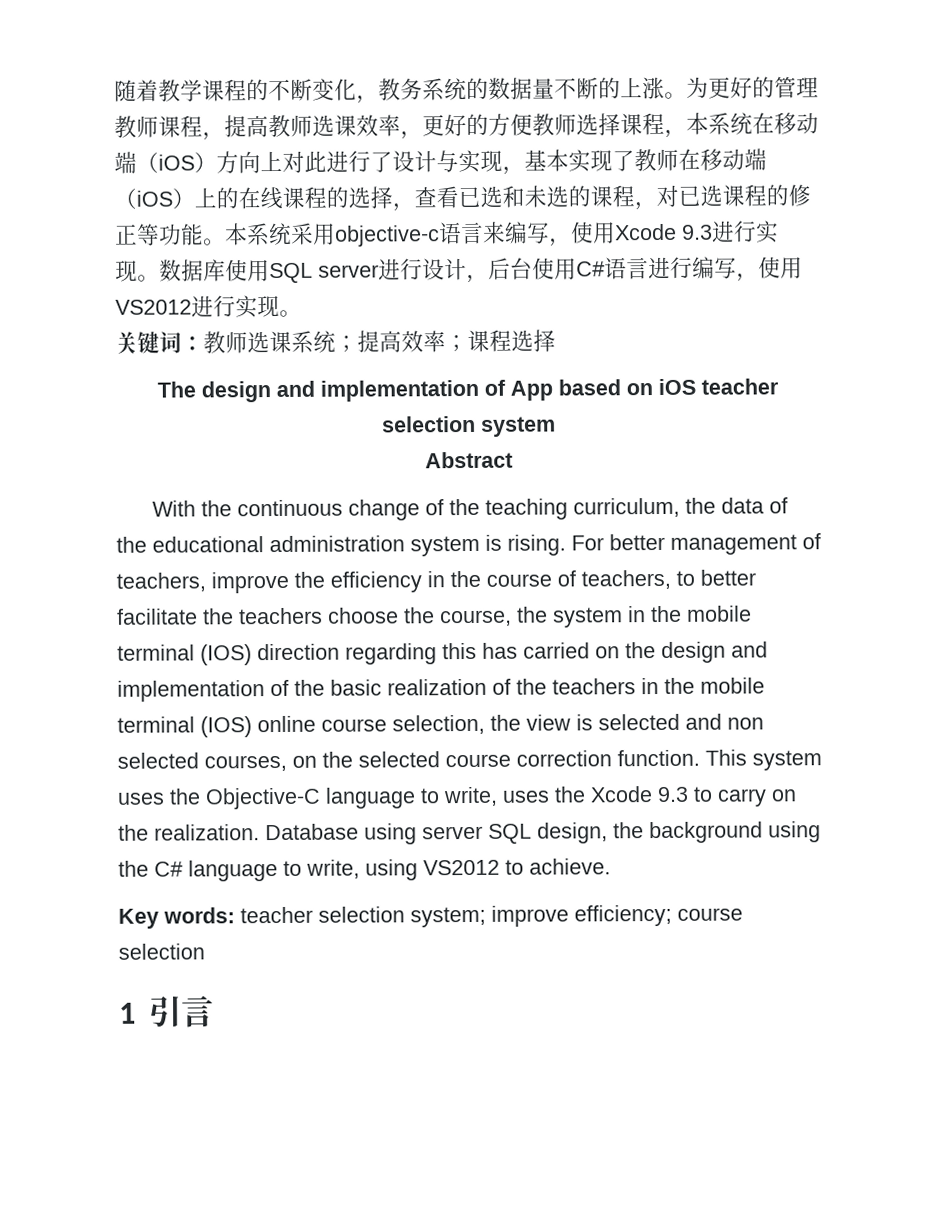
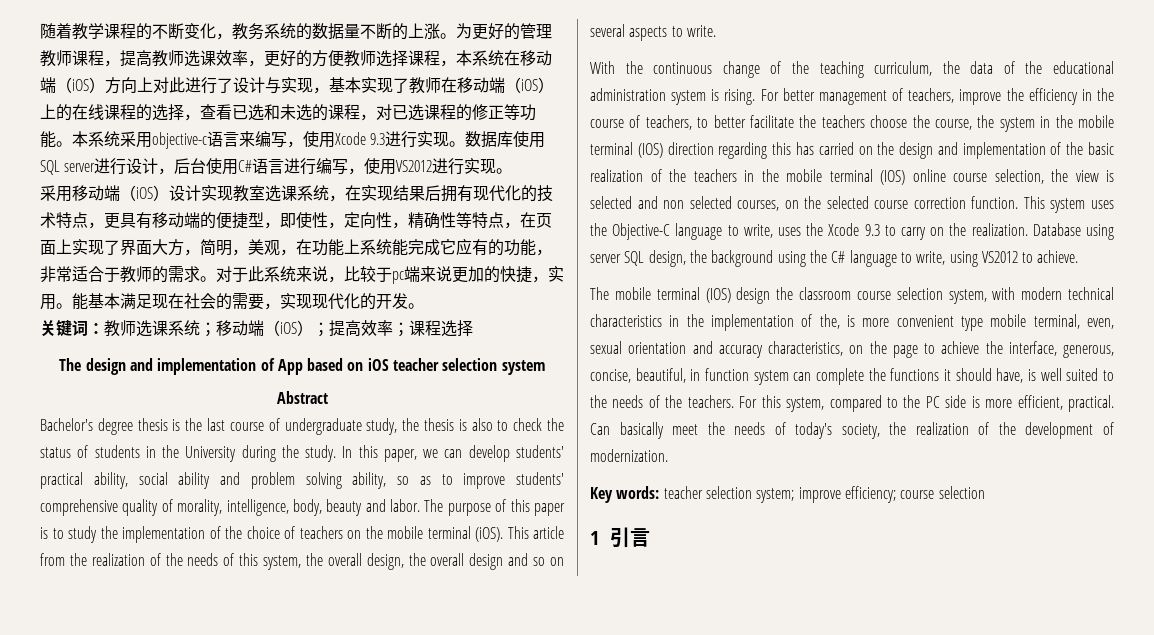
+ 采用移动端（iOS）设计实现教室选课系统，在实现结果后拥有现代化的技术特点，更具有移动端的便捷型，即使性，定向性，精确性等特点，在页面上实现了界面大方，简明，美观，在功能上系统能完成它应有的功能，非常适合于教师的需求。对于此系统来说，比较于pc端来说更加的快捷，实用。能基本满足现在社会的需要，实现现代化的开发。
- 关键词：教师选课系统；提高效率；课程选择
+ 关键词：教师选课系统；移动端（iOS）；提高效率；课程选择
+ Bachelor's degree thesis is the last course of undergraduate study, the thesis is also to check the status of students in the University during the study. In this paper, we can develop students' practical ability, social ability and problem solving ability, so as to improve students' comprehensive quality of morality, intelligence, body, beauty and labor. The purpose of this paper is to study the implementation of the choice of teachers on the mobile terminal (iOS). This article from the realization of the needs of this system, the overall design, the overall design and so on several aspects to write.
+ The mobile terminal (IOS) design the classroom course selection system, with modern technical characteristics in the implementation of the, is more convenient type mobile terminal, even, sexual orientation and accuracy characteristics, on the page to achieve the interface, generous, concise, beautiful, in function system can complete the functions it should have, is well suited to the needs of the teachers. For this system, compared to the PC side is more efficient, practical. Can basically meet the needs of today's society, the realization of the development of modernization.

